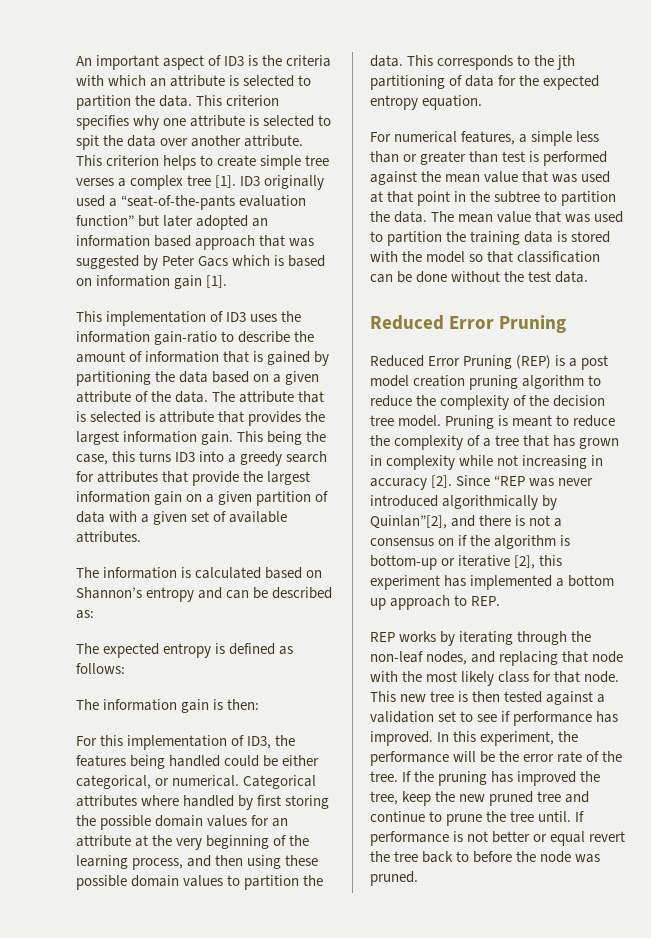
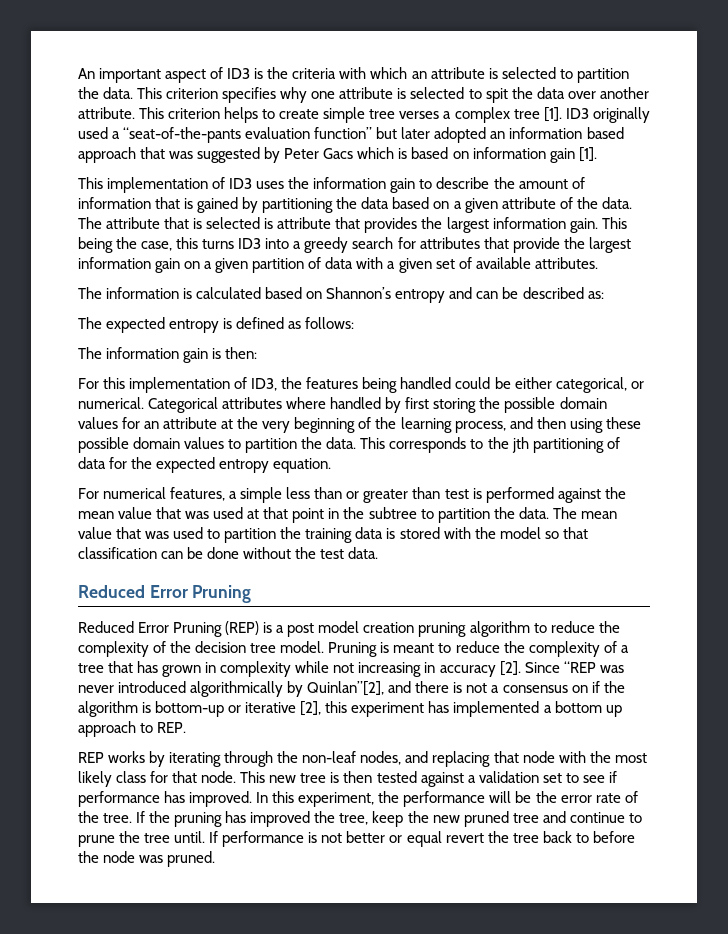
- This implementation of ID3 uses the information gain-ratio to describe the amount of information that is gained by partitioning the data based on a given attribute of the data.
+ This implementation of ID3 uses the information gain to describe the amount of information that is gained by partitioning the data based on a given attribute of the data.

